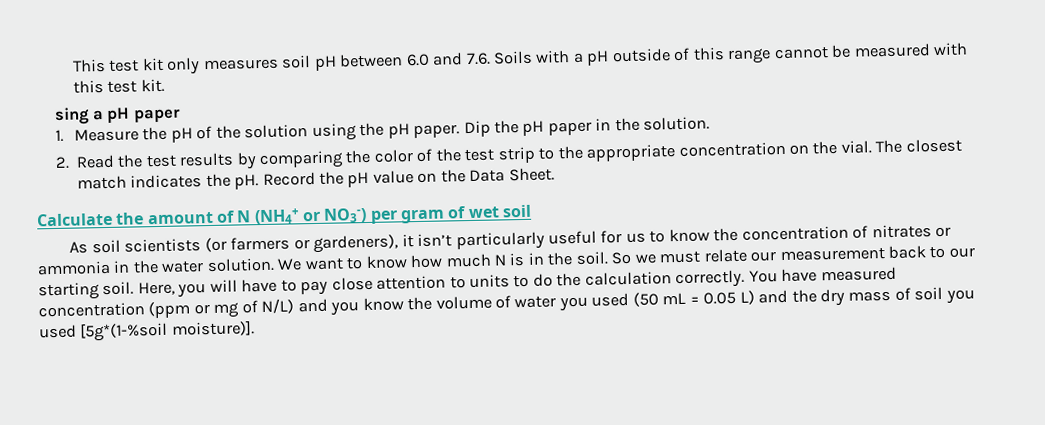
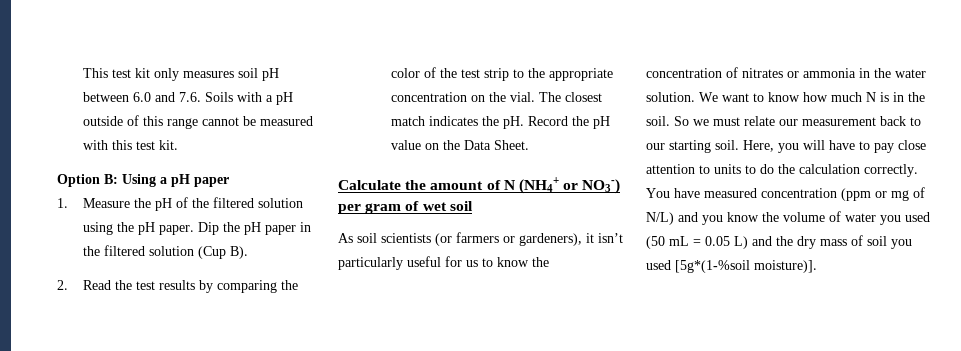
- sing a pH paper
+ Option B: Using a pH paper
- 1. Measure the pH of the solution using the pH paper.
+ 1. Measure the pH of the filtered solution using the pH paper.
- Dip the pH paper in the solution.
+ Dip the pH paper in the filtered solution (Cup B).

